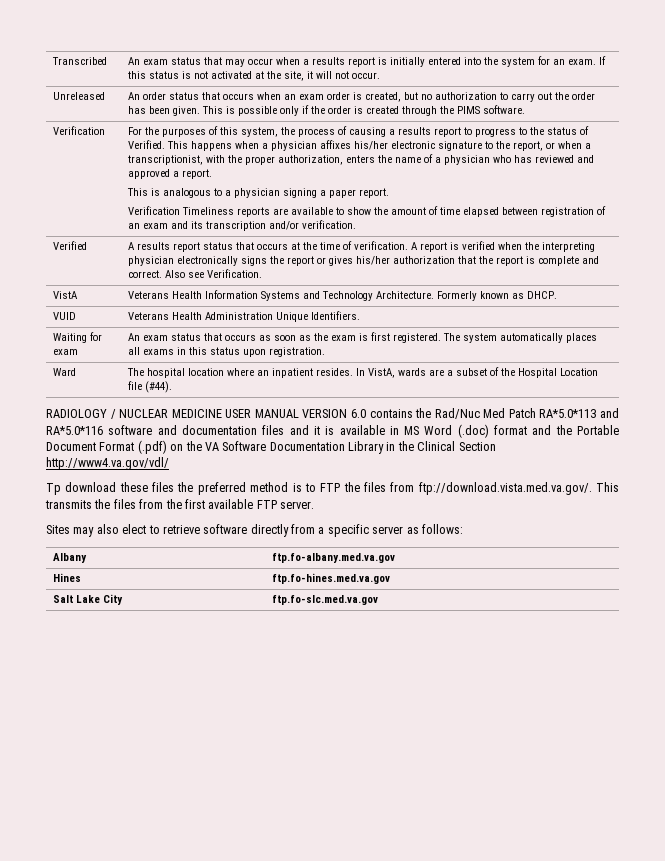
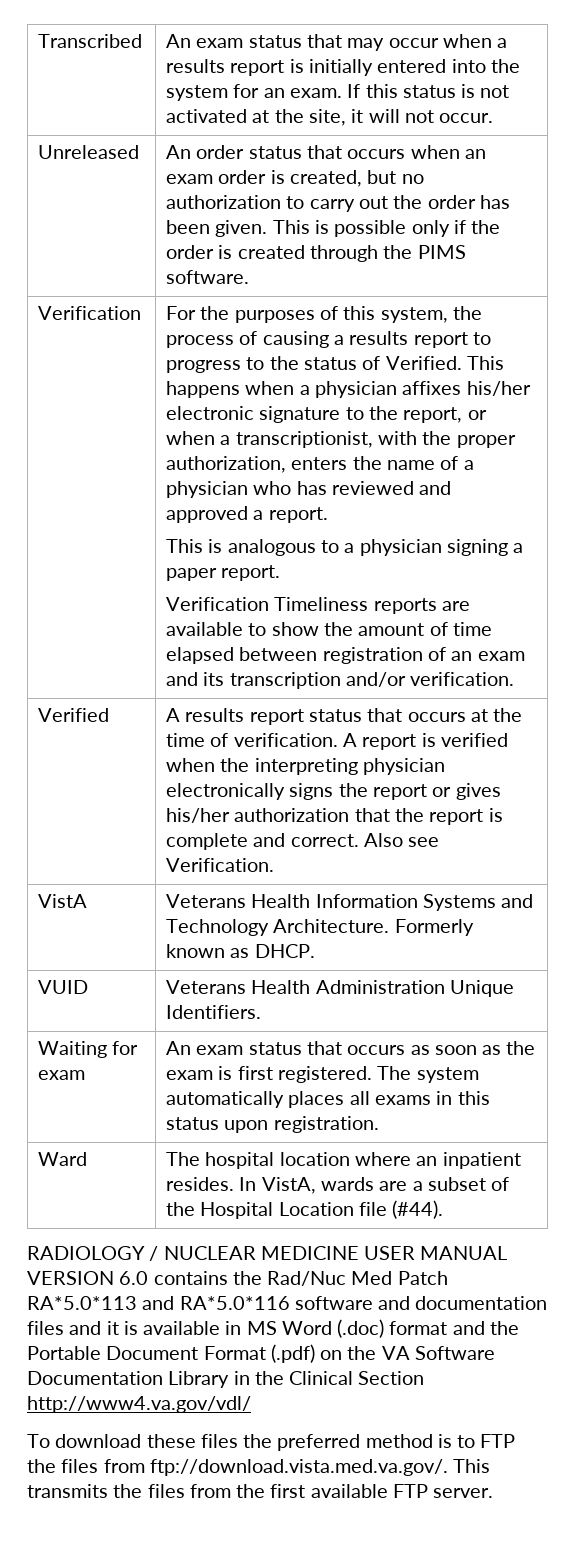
- Tp download these files the preferred method is to FTP the files from ftp://download.vista.med.va.gov/. This transmits the files from the first available FTP server.
+ To download these files the preferred method is to FTP the files from ftp://download.vista.med.va.gov/. This transmits the files from the first available FTP server.
- Sites may also elect to retrieve software directly from a specific server as follows:
- Albany | ftp.fo-albany.med.va.gov
- Hines | ftp.fo-hines.med.va.gov
- Salt Lake City | ftp.fo-slc.med.va.gov

